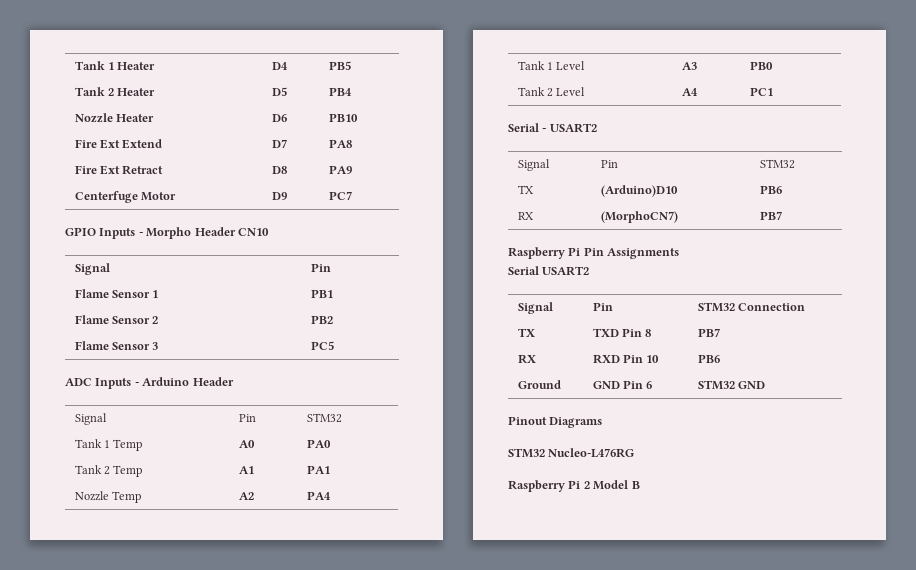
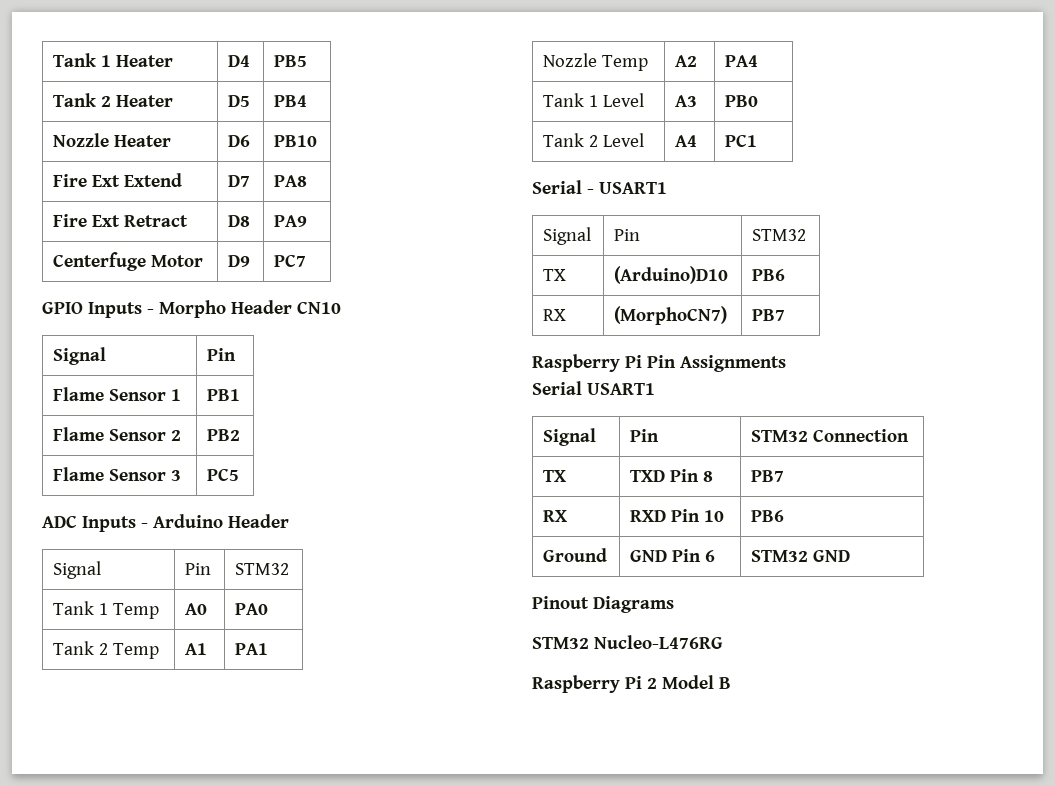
- Serial - USART2
+ Serial - USART1
- Serial USART2
+ Serial USART1

